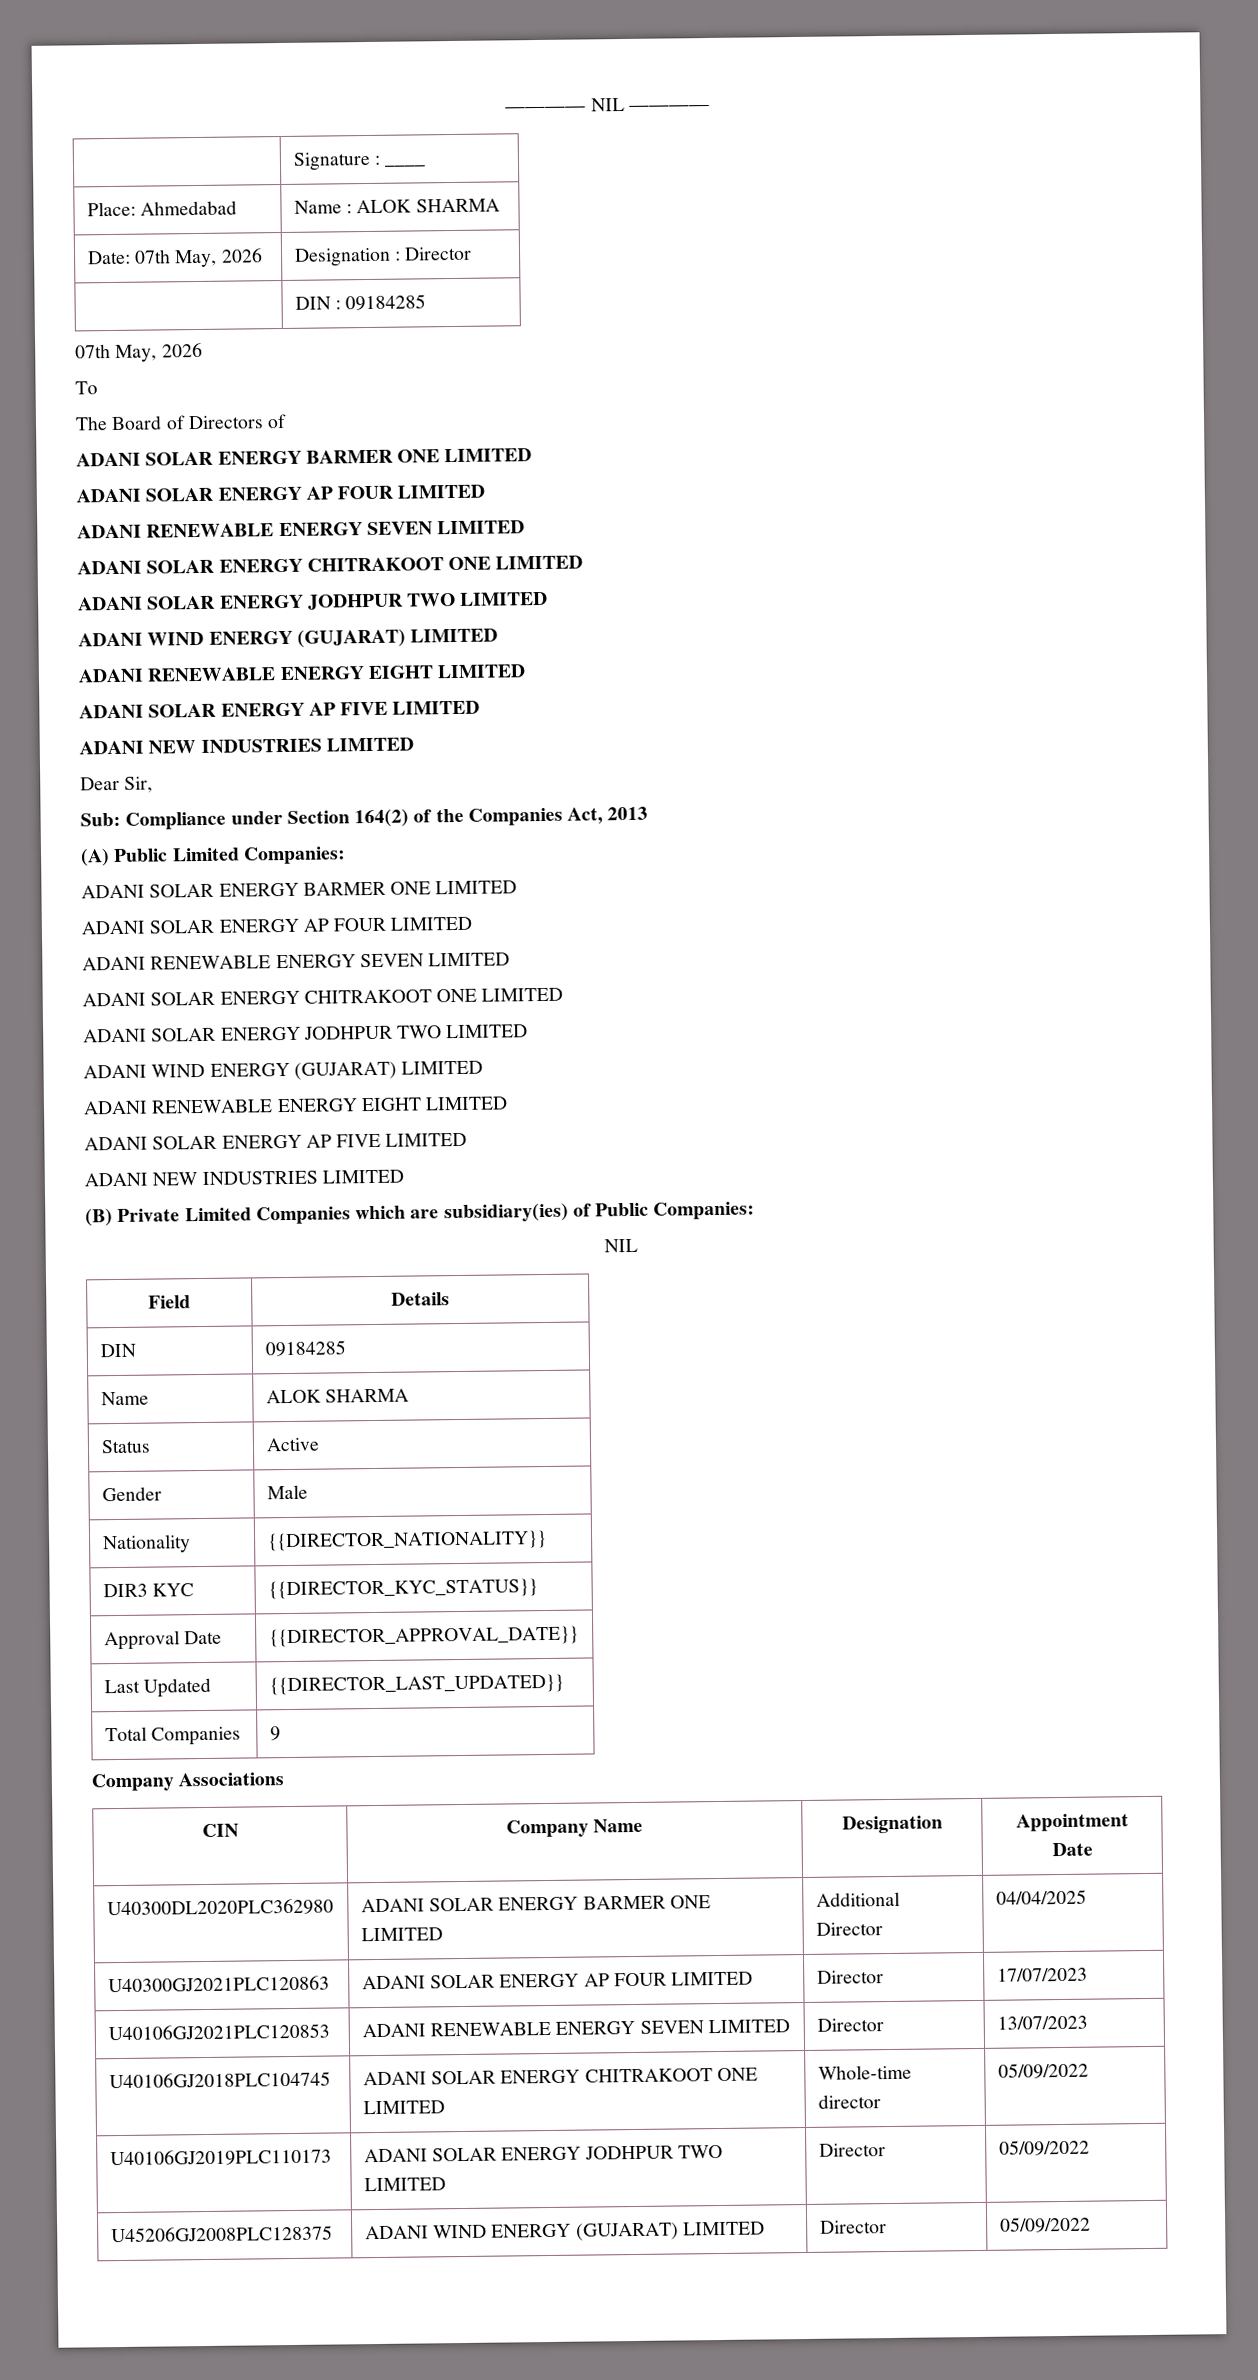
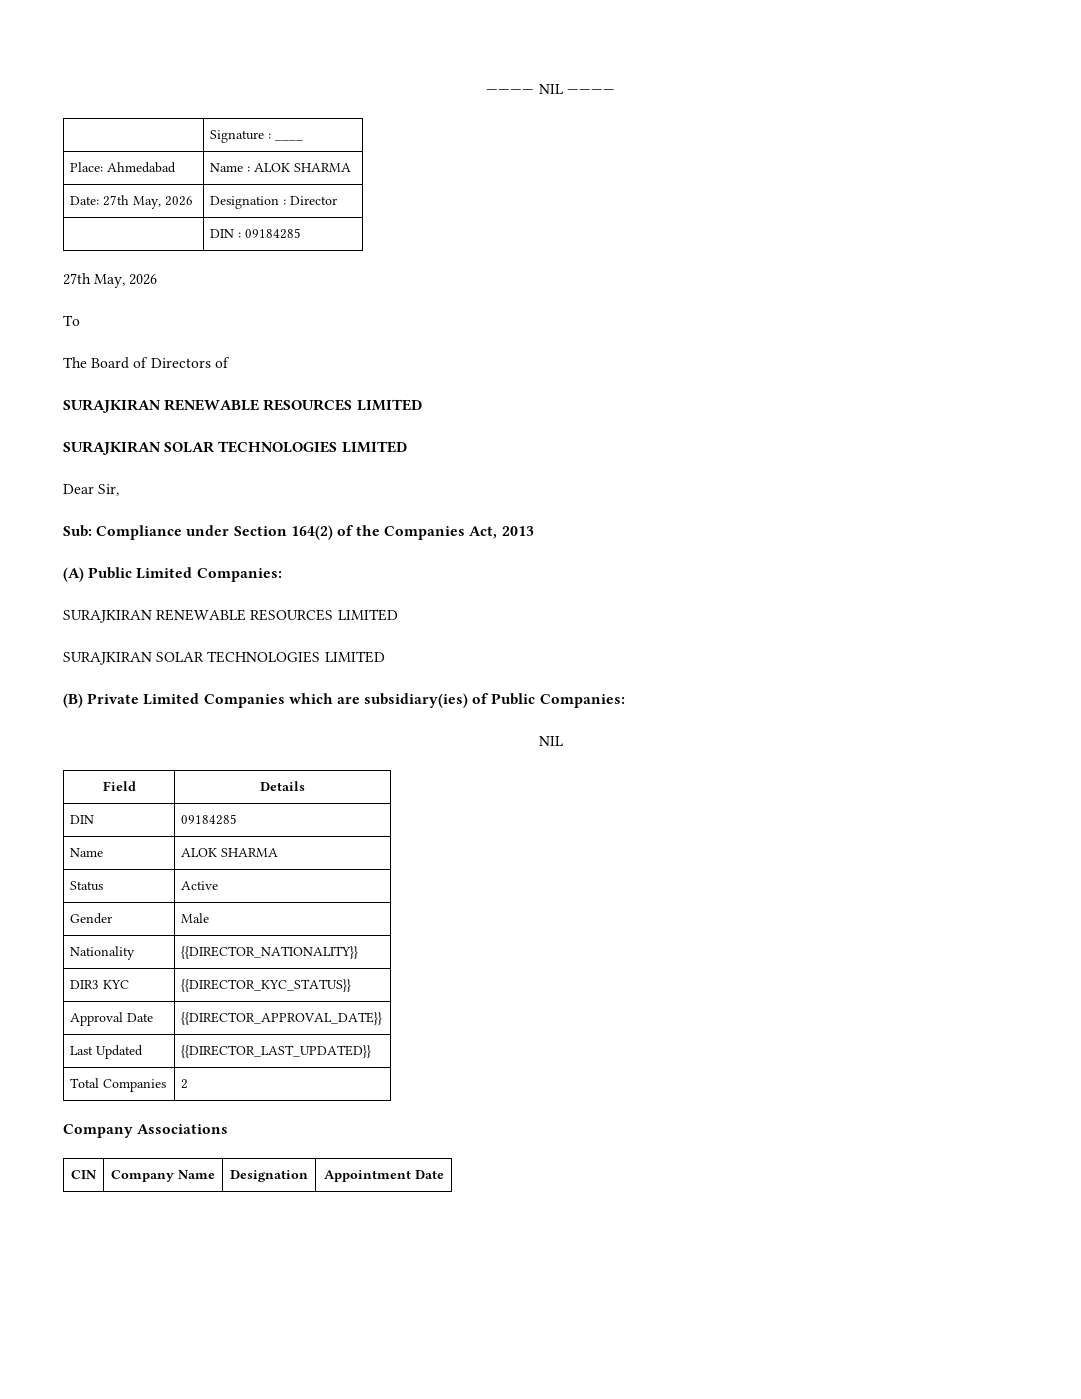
- Date: 07th May, 2026 | Designation : Director
+ Date: 27th May, 2026 | Designation : Director
  | DIN : 09184285
- 07th May, 2026
+ 27th May, 2026
  The Board of Directors of
- ADANI SOLAR ENERGY BARMER ONE LIMITED
- ADANI SOLAR ENERGY AP FOUR LIMITED
- ADANI RENEWABLE ENERGY SEVEN LIMITED
- ADANI SOLAR ENERGY CHITRAKOOT ONE LIMITED
- ADANI SOLAR ENERGY JODHPUR TWO LIMITED
- ADANI WIND ENERGY (GUJARAT) LIMITED
- ADANI RENEWABLE ENERGY EIGHT LIMITED
- ADANI SOLAR ENERGY AP FIVE LIMITED
- ADANI NEW INDUSTRIES LIMITED
+ SURAJKIRAN RENEWABLE RESOURCES LIMITED
+ SURAJKIRAN SOLAR TECHNOLOGIES LIMITED
  (A) Public Limited Companies:
- ADANI SOLAR ENERGY BARMER ONE LIMITED
- ADANI SOLAR ENERGY AP FOUR LIMITED
- ADANI RENEWABLE ENERGY SEVEN LIMITED
- ADANI SOLAR ENERGY CHITRAKOOT ONE LIMITED
- ADANI SOLAR ENERGY JODHPUR TWO LIMITED
- ADANI WIND ENERGY (GUJARAT) LIMITED
- ADANI RENEWABLE ENERGY EIGHT LIMITED
- ADANI SOLAR ENERGY AP FIVE LIMITED
- ADANI NEW INDUSTRIES LIMITED
+ SURAJKIRAN RENEWABLE RESOURCES LIMITED
+ SURAJKIRAN SOLAR TECHNOLOGIES LIMITED
- Total Companies | 9
+ Total Companies | 2
- U40300DL2020PLC362980 | ADANI SOLAR ENERGY BARMER ONE LIMITED | Additional Director | 04/04/2025
- U40300GJ2021PLC120863 | ADANI SOLAR ENERGY AP FOUR LIMITED | Director | 17/07/2023
- U40106GJ2021PLC120853 | ADANI RENEWABLE ENERGY SEVEN LIMITED | Director | 13/07/2023
- U40106GJ2018PLC104745 | ADANI SOLAR ENERGY CHITRAKOOT ONE LIMITED | Whole-time director | 05/09/2022
- U40106GJ2019PLC110173 | ADANI SOLAR ENERGY JODHPUR TWO LIMITED | Director | 05/09/2022
- U45206GJ2008PLC128375 | ADANI WIND ENERGY (GUJARAT) LIMITED | Director | 05/09/2022

